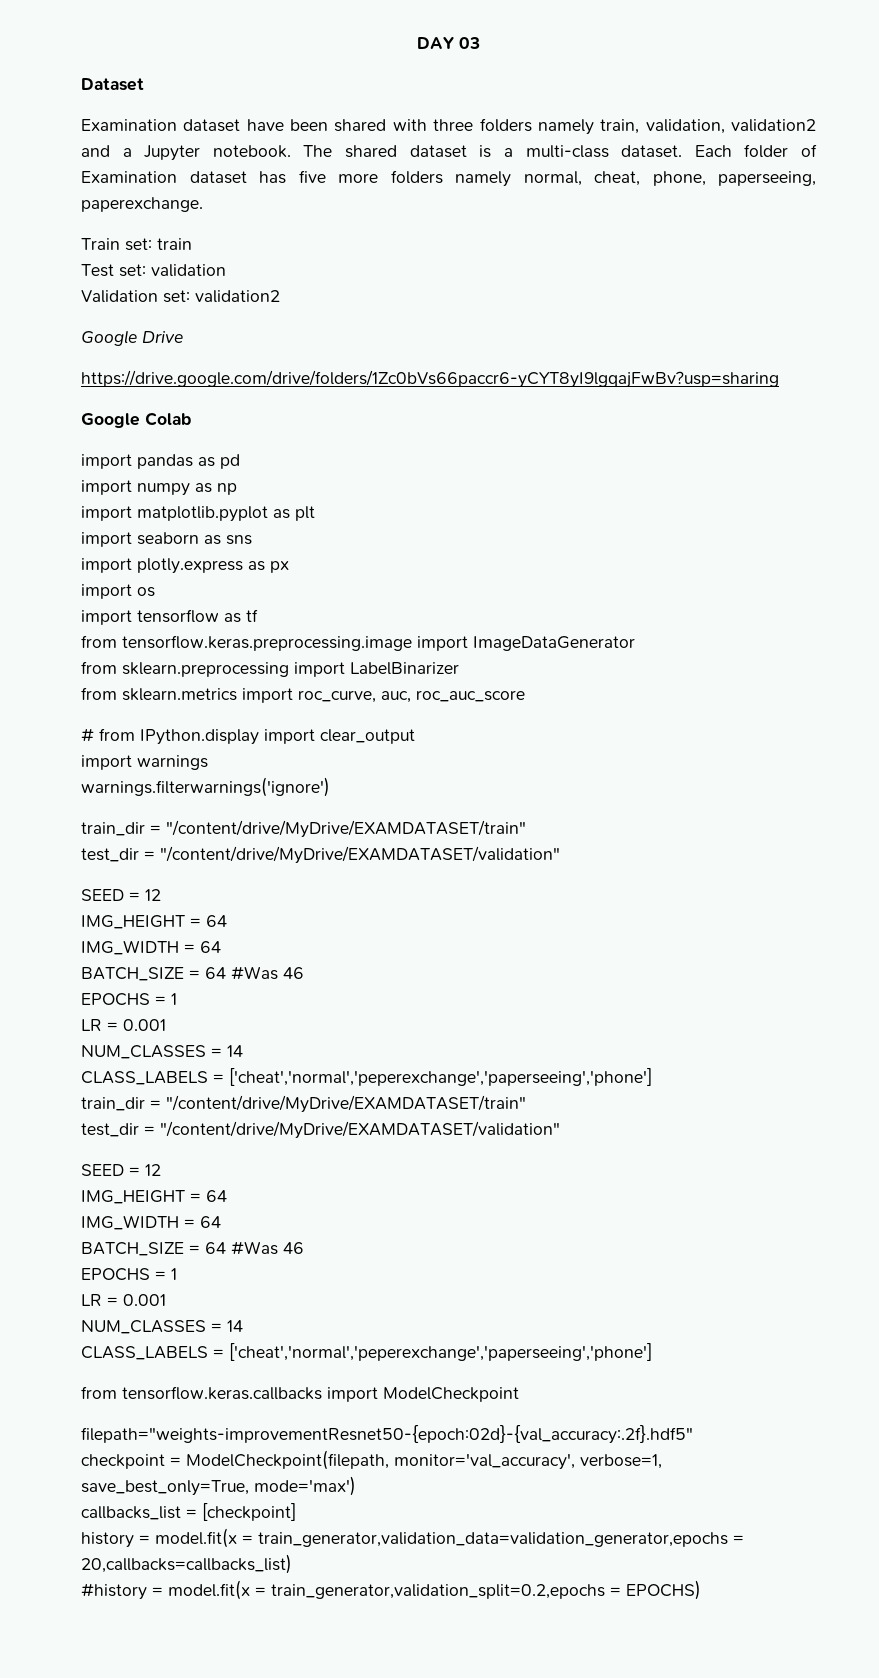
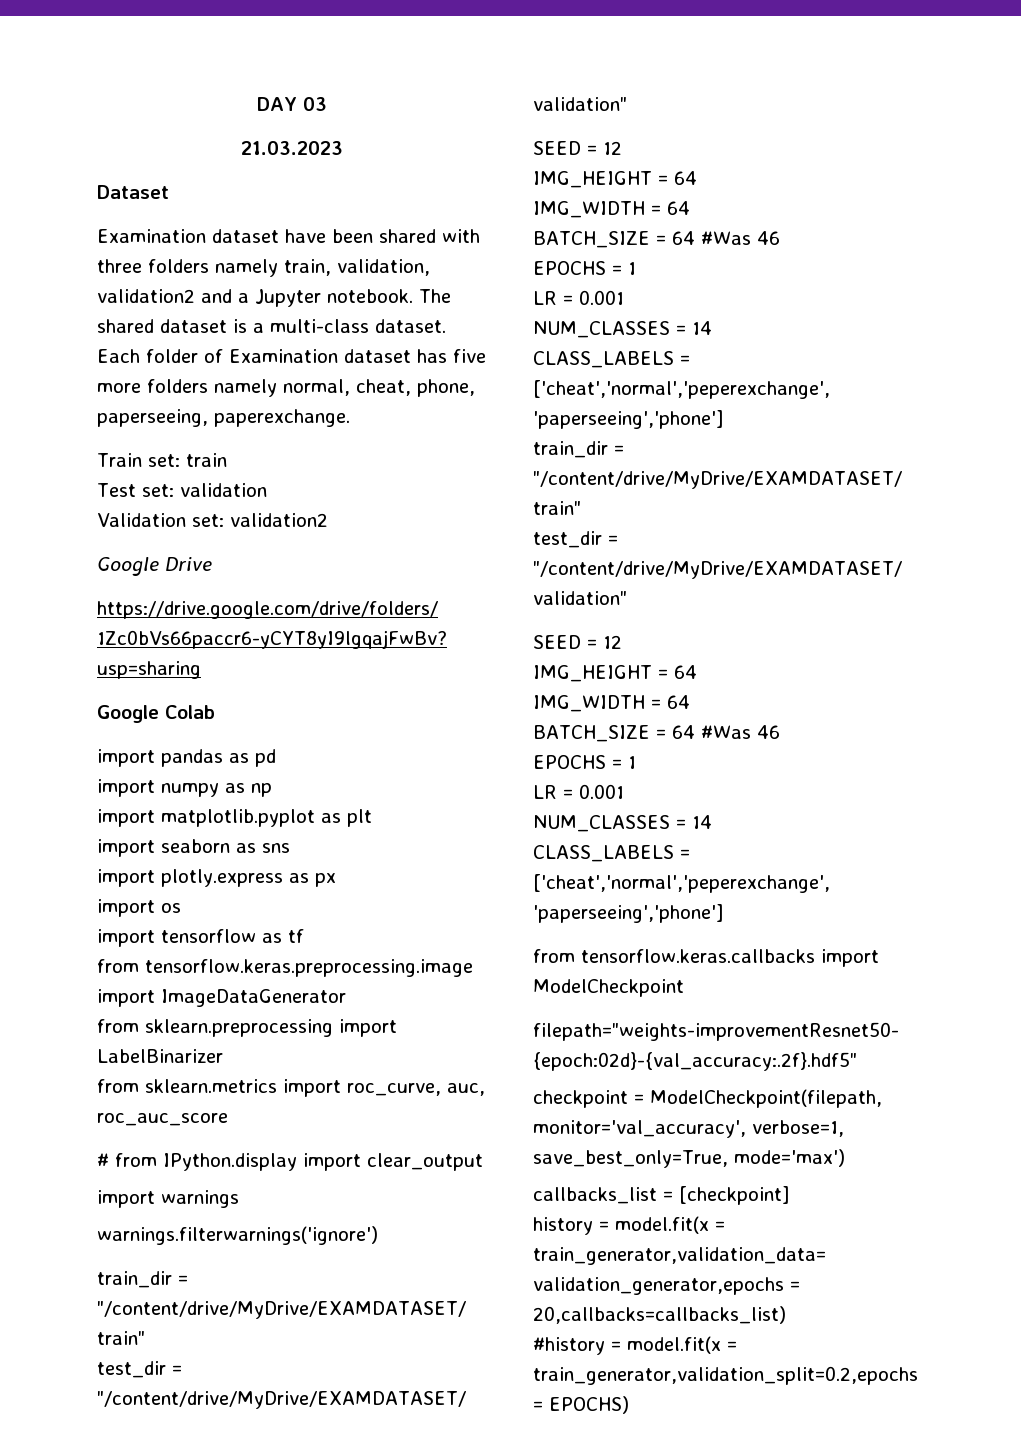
+ 21.03.2023

